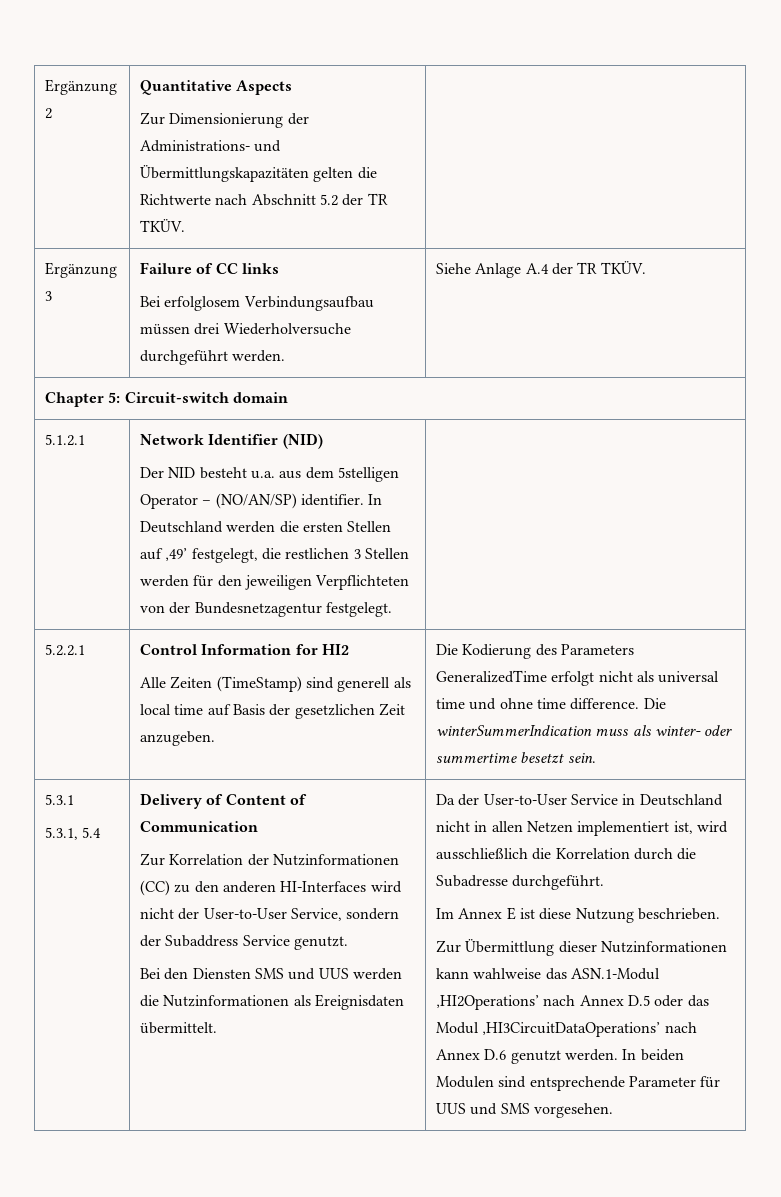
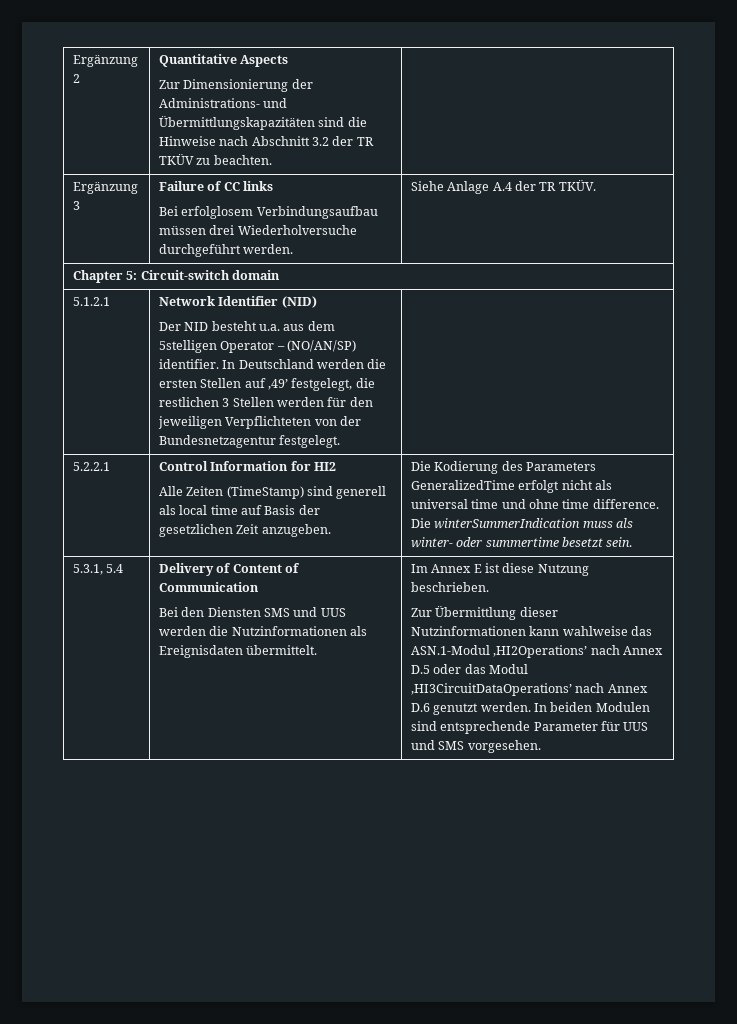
  Ergänzung 2 | Quantitative Aspects
- Zur Dimensionierung der Administrations- und Übermittlungskapazitäten gelten die Richtwerte nach Abschnitt 5.2 der TR TKÜV. |
+ Zur Dimensionierung der Administrations- und Übermittlungskapazitäten sind die Hinweise nach Abschnitt 3.2 der TR TKÜV zu beachten. |
- 5.3.1
- Zur Korrelation der Nutzinformationen (CC) zu den anderen HI-Interfaces wird nicht der User-to-User Service, sondern der Subaddress Service genutzt.
- Da der User-to-User Service in Deutschland nicht in allen Netzen implementiert ist, wird ausschließlich die Korrelation durch die Subadresse durchgeführt.

